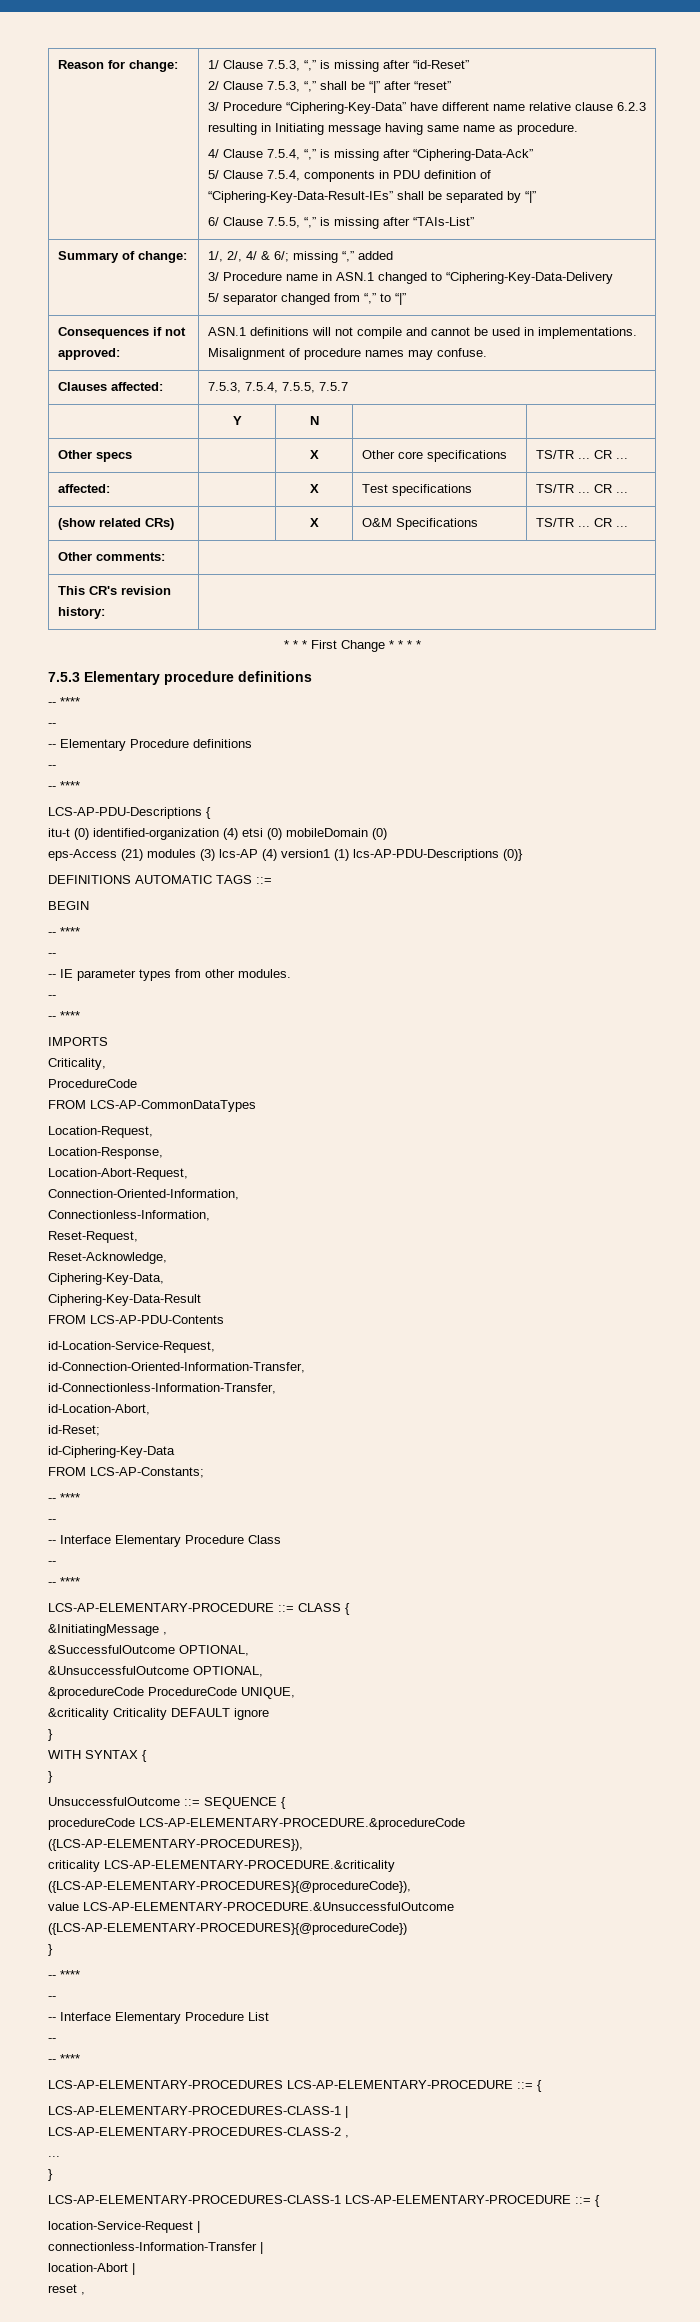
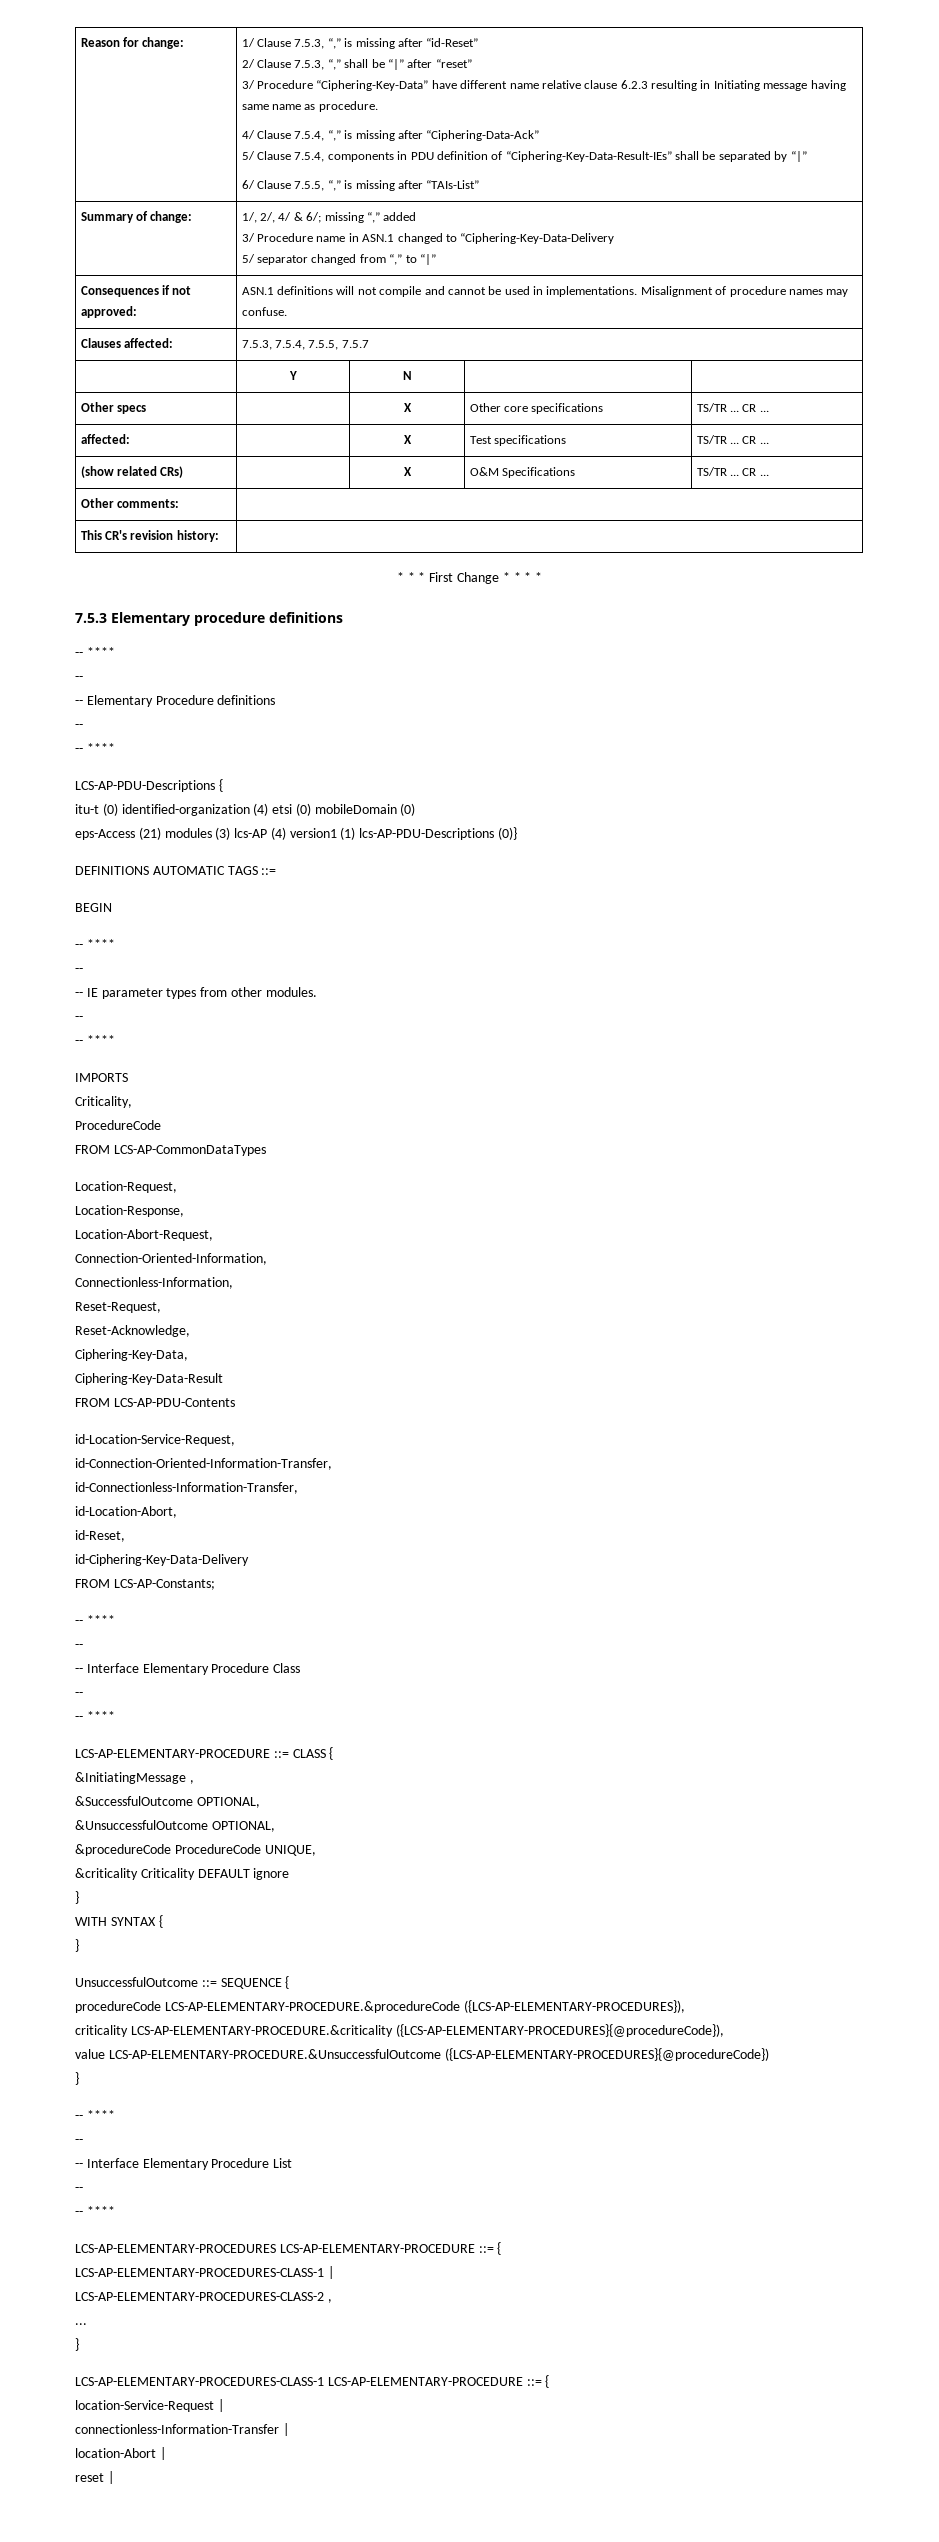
- id-Reset;
- id-Ciphering-Key-Data
+ id-Reset,
+ id-Ciphering-Key-Data-Delivery
- reset ,
+ reset |

